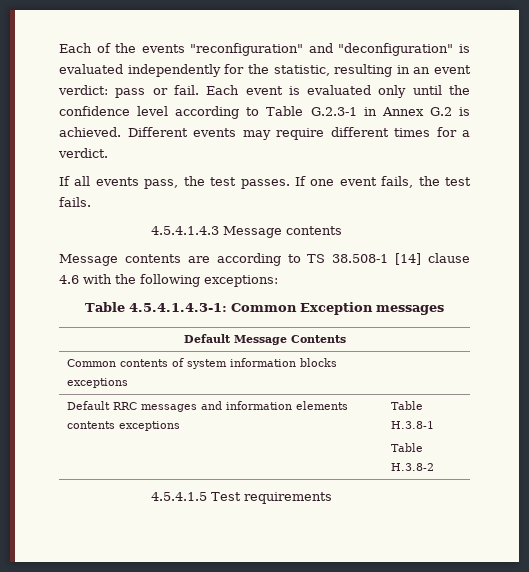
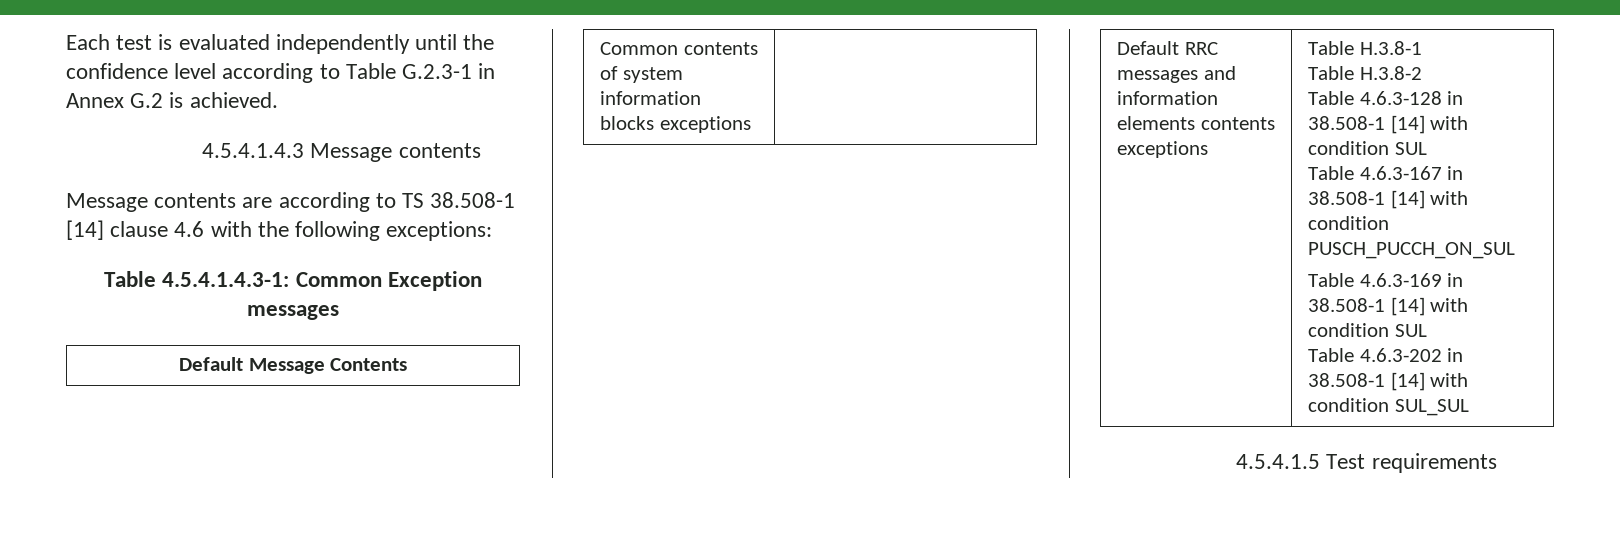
- Each of the events "reconfiguration" and "deconfiguration" is evaluated independently for the statistic, resulting in an event verdict: pass or fail. Each event is evaluated only until the confidence level according to Table G.2.3-1 in Annex G.2 is achieved. Different events may require different times for a verdict.
- If all events pass, the test passes. If one event fails, the test fails.
+ Each test is evaluated independently until the confidence level according to Table G.2.3-1 in Annex G.2 is achieved.
+ Table 4.6.3-128 in 38.508-1 [14] with condition SUL
+ Table 4.6.3-167 in 38.508-1 [14] with condition PUSCH_PUCCH_ON_SUL
+ Table 4.6.3-169 in 38.508-1 [14] with condition SUL
+ Table 4.6.3-202 in 38.508-1 [14] with condition SUL_SUL

